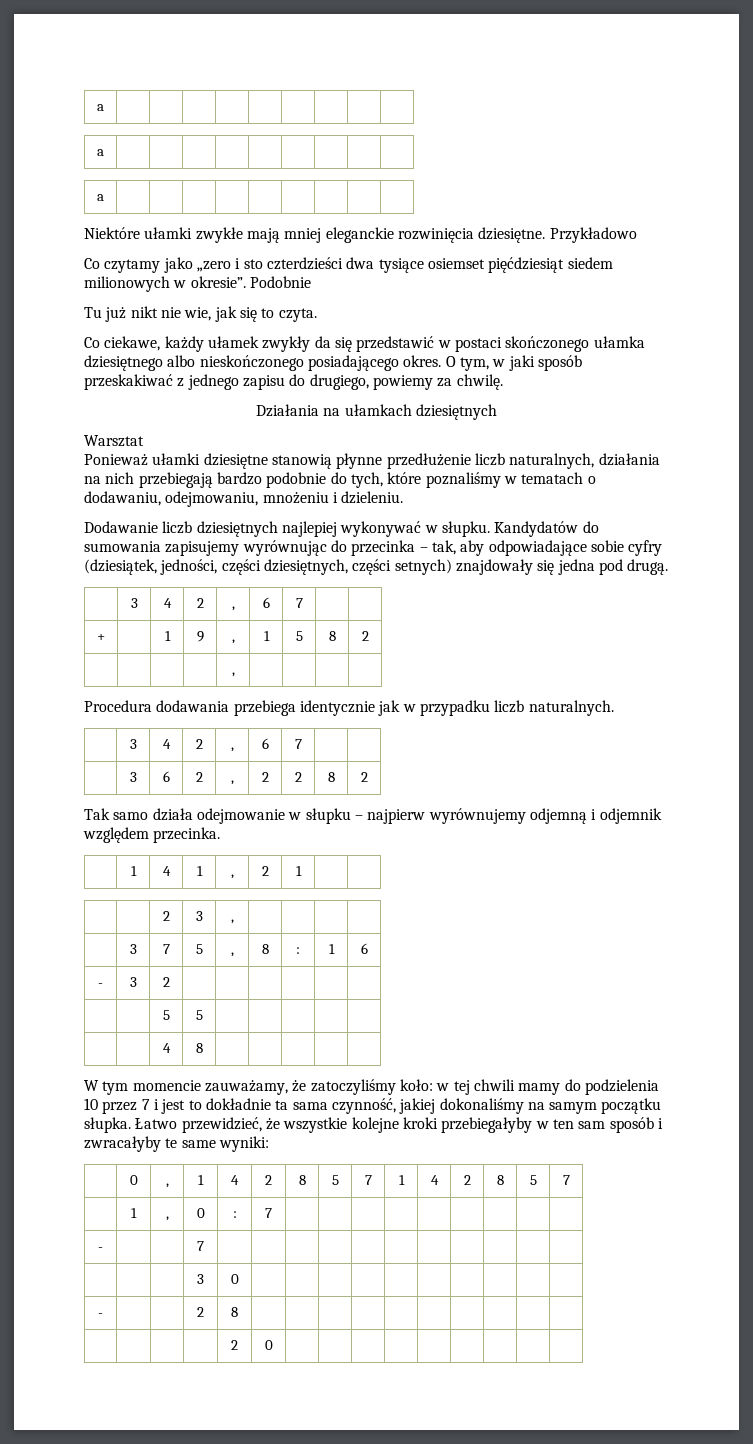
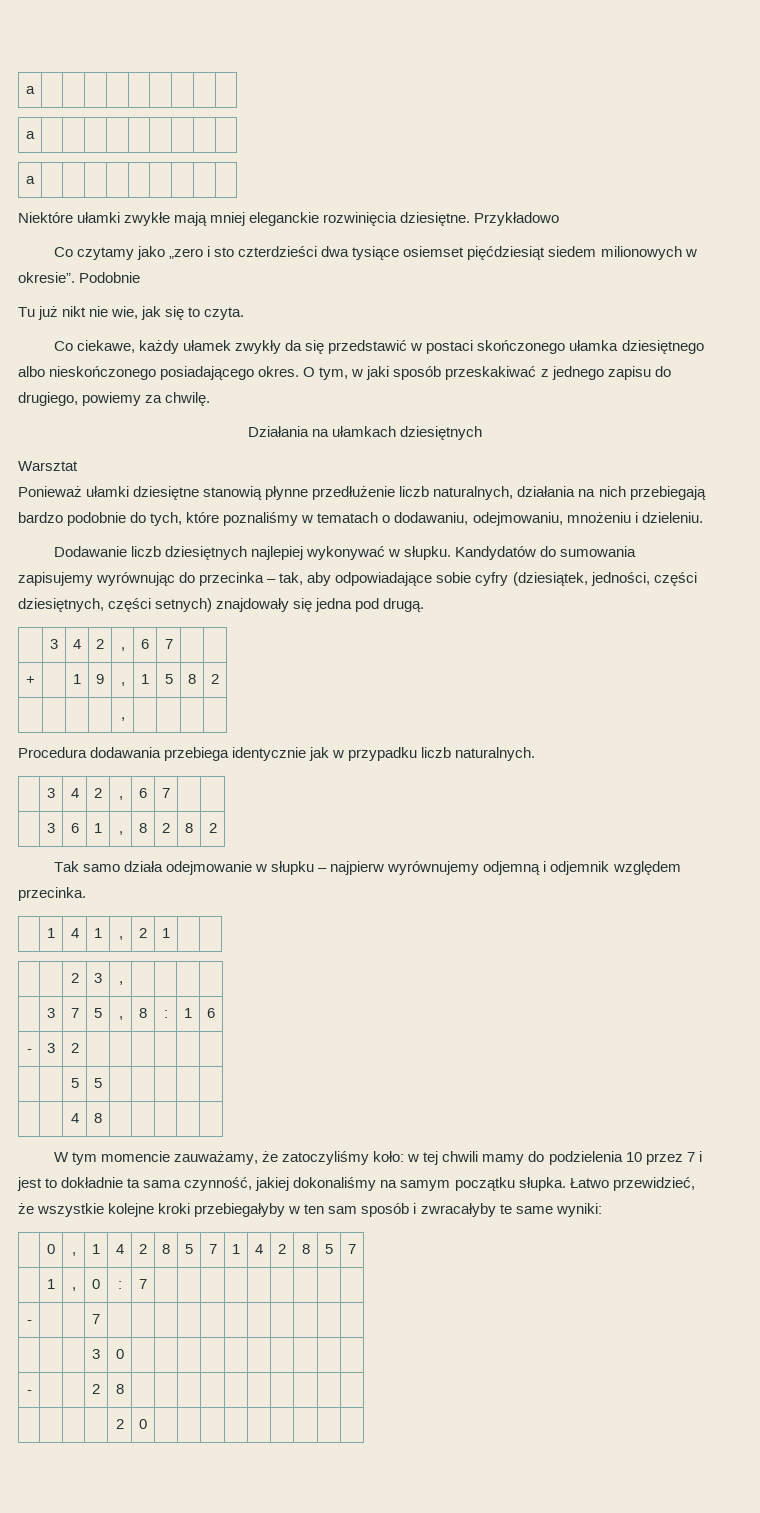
- | 3 | 6 | 2 | , | 2 | 2 | 8 | 2
+ | 3 | 6 | 1 | , | 8 | 2 | 8 | 2

